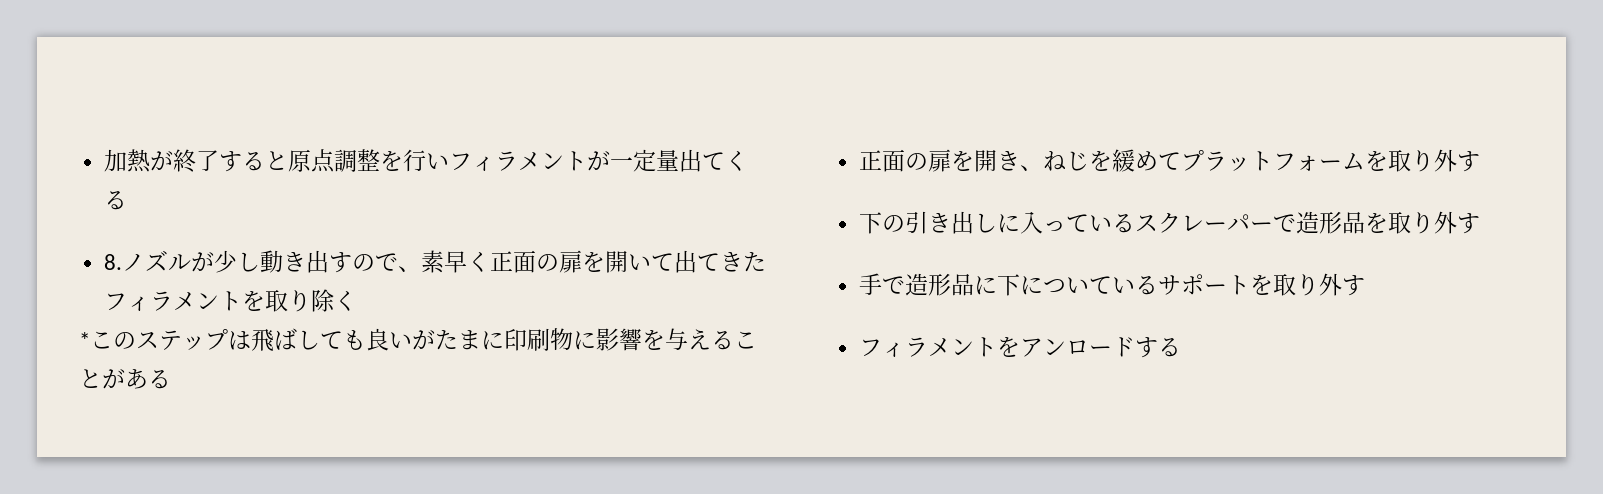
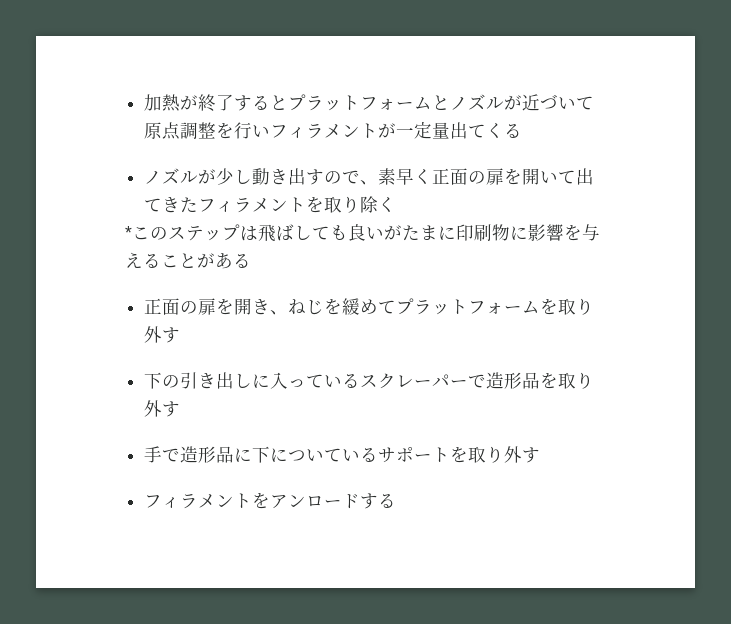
- 加熱が終了すると原点調整を行いフィラメントが一定量出てくる
+ 加熱が終了するとプラットフォームとノズルが近づいて原点調整を行いフィラメントが一定量出てくる
- 8.ノズルが少し動き出すので、素早く正面の扉を開いて出てきたフィラメントを取り除く
+ ノズルが少し動き出すので、素早く正面の扉を開いて出てきたフィラメントを取り除く

